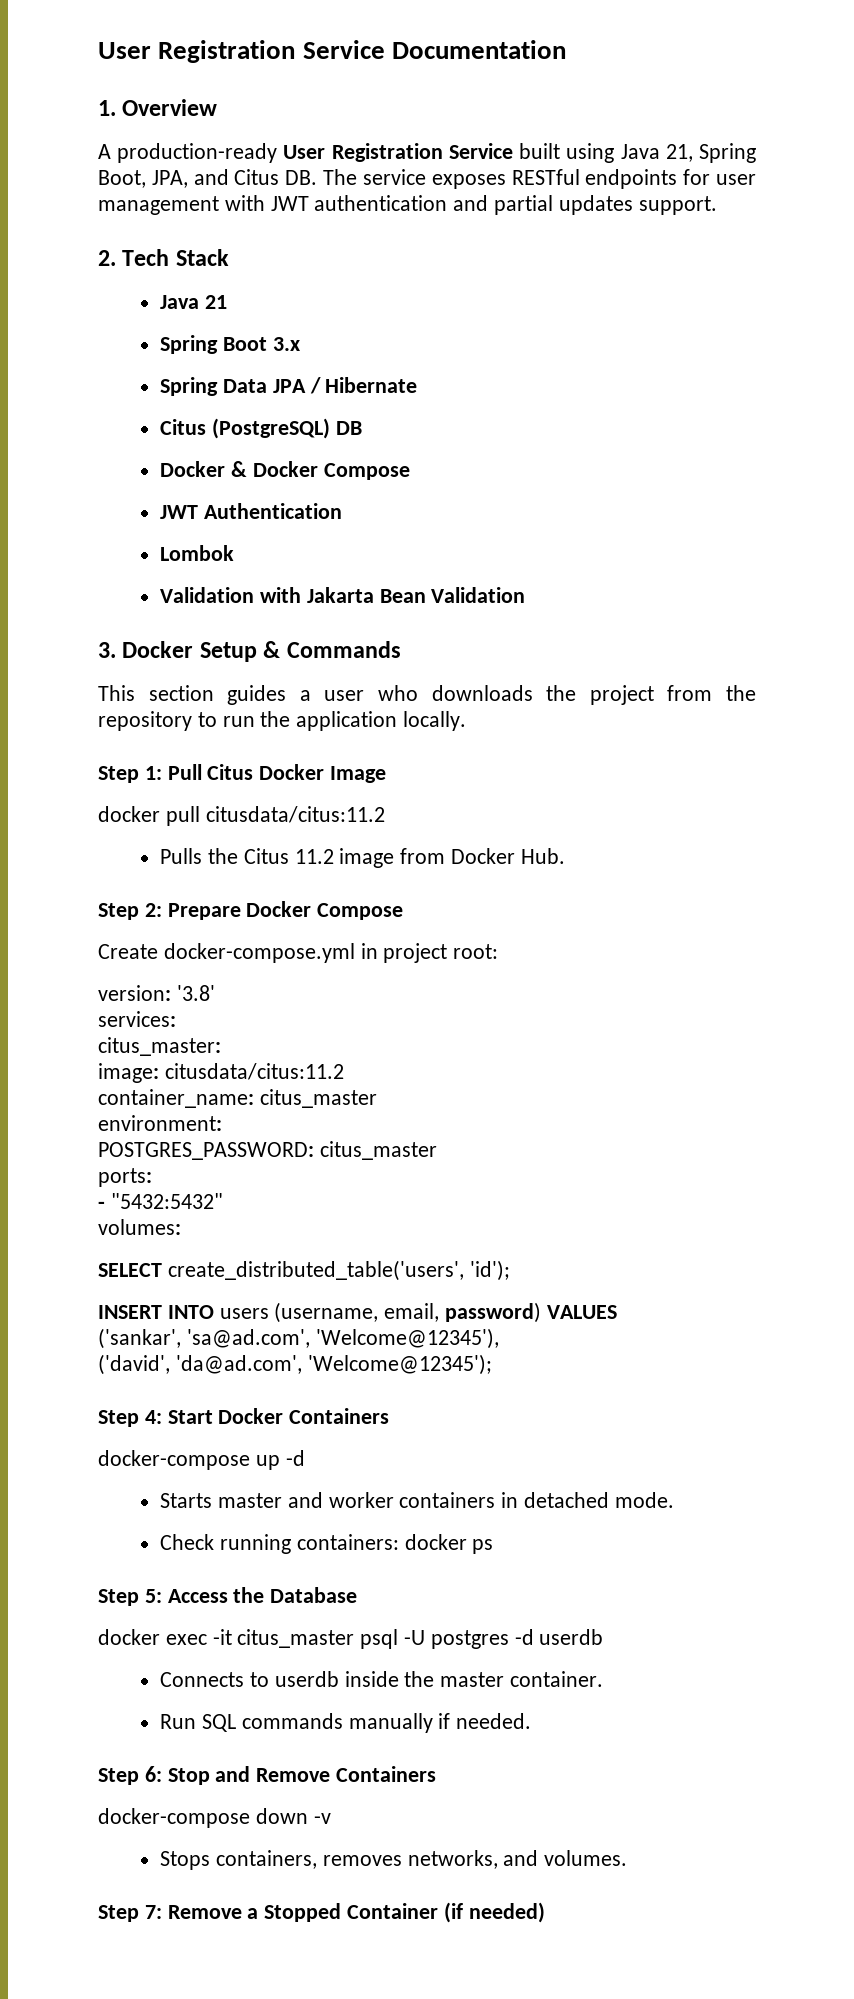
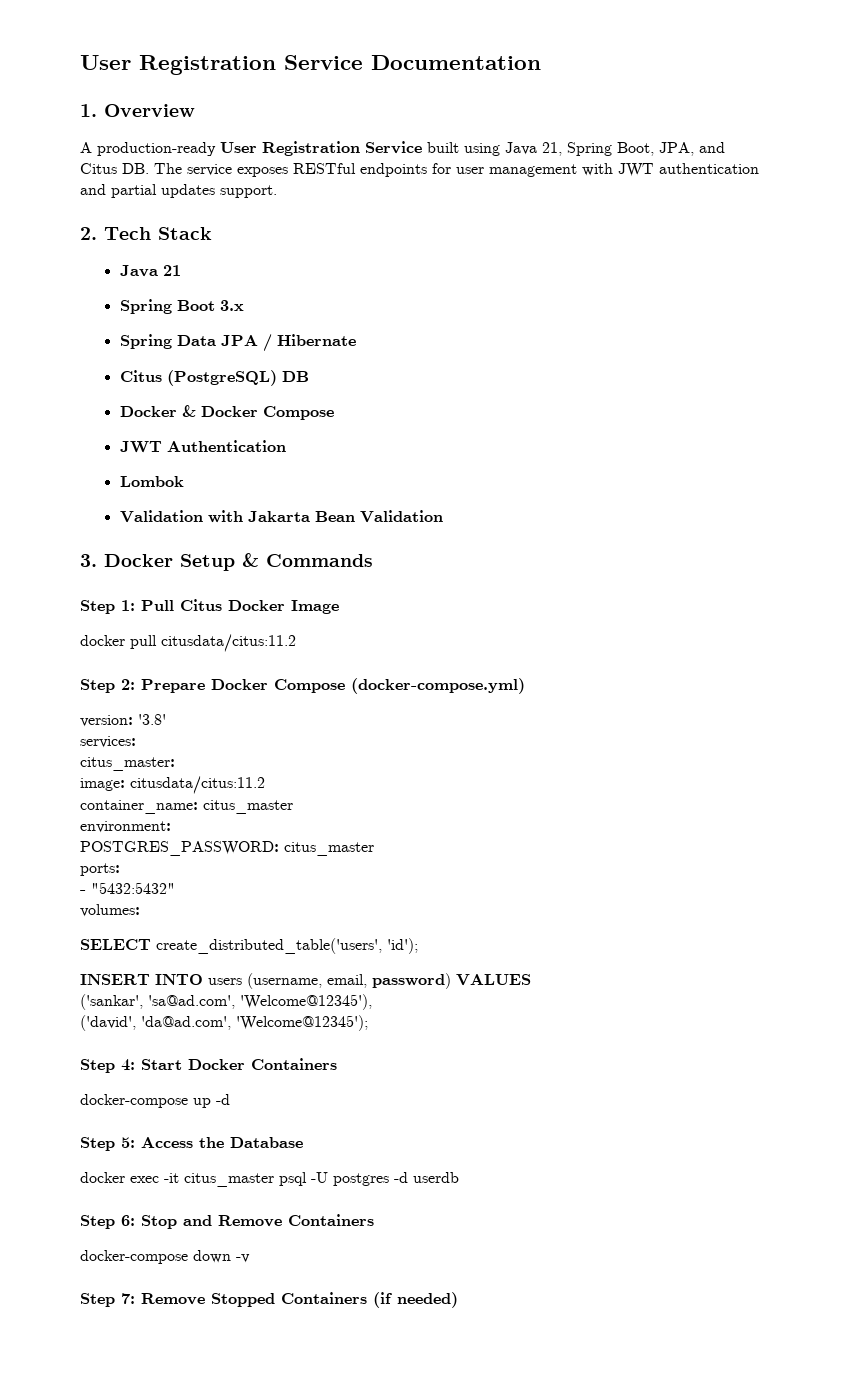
- This section guides a user who downloads the project from the repository to run the application locally.
- Pulls the Citus 11.2 image from Docker Hub.
- Step 2: Prepare Docker Compose
- Create docker-compose.yml in project root:
+ Step 2: Prepare Docker Compose (docker-compose.yml)
- Starts master and worker containers in detached mode.
- Check running containers: docker ps
- Connects to userdb inside the master container.
- Run SQL commands manually if needed.
- Stops containers, removes networks, and volumes.
- Step 7: Remove a Stopped Container (if needed)
+ Step 7: Remove Stopped Containers (if needed)

